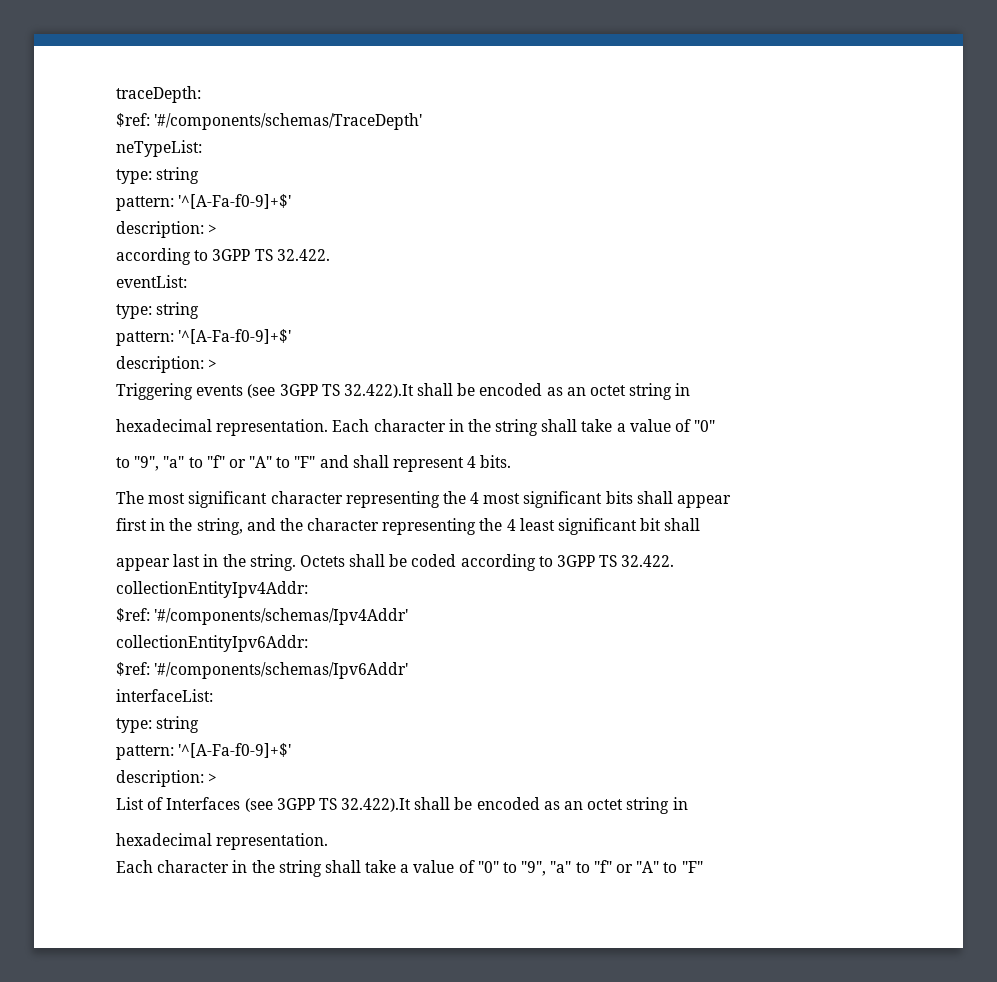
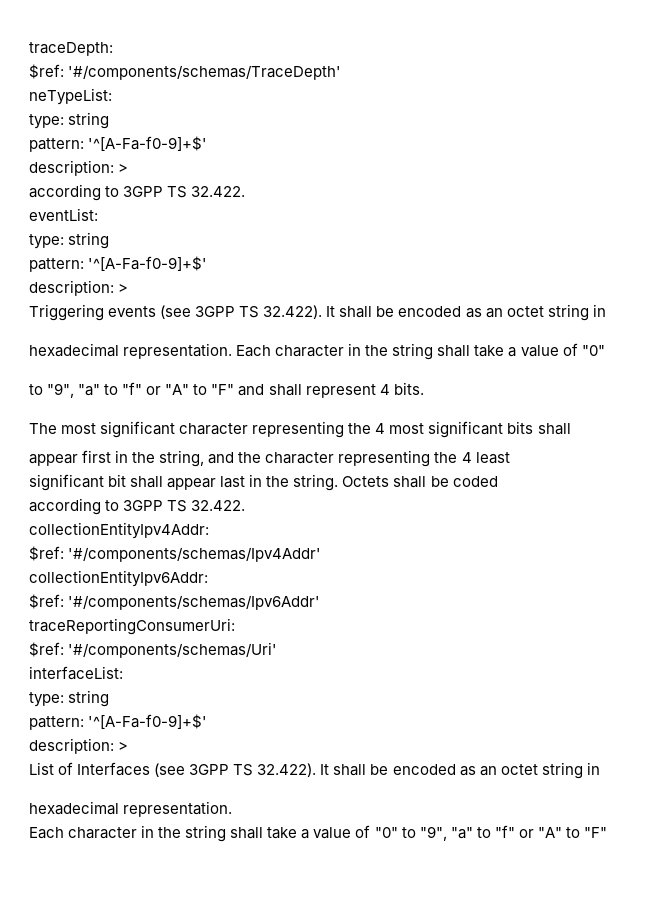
- Triggering events (see 3GPP TS 32.422).It shall be encoded as an octet string in
+ Triggering events (see 3GPP TS 32.422). It shall be encoded as an octet string in
- The most significant character representing the 4 most significant bits shall appear
- first in the string, and the character representing the 4 least significant bit shall
- appear last in the string.
+ The most significant character representing the 4 most significant bits shall
+ appear first in the string, and the character representing the 4 least
+ significant bit shall appear last in the string.
- Octets shall be coded according to 3GPP TS 32.422.
+ Octets shall be coded
+ according to 3GPP TS 32.422.
+ traceReportingConsumerUri:
+ $ref: '#/components/schemas/Uri'
- List of Interfaces (see 3GPP TS 32.422).It shall be encoded as an octet string in
+ List of Interfaces (see 3GPP TS 32.422). It shall be encoded as an octet string in

